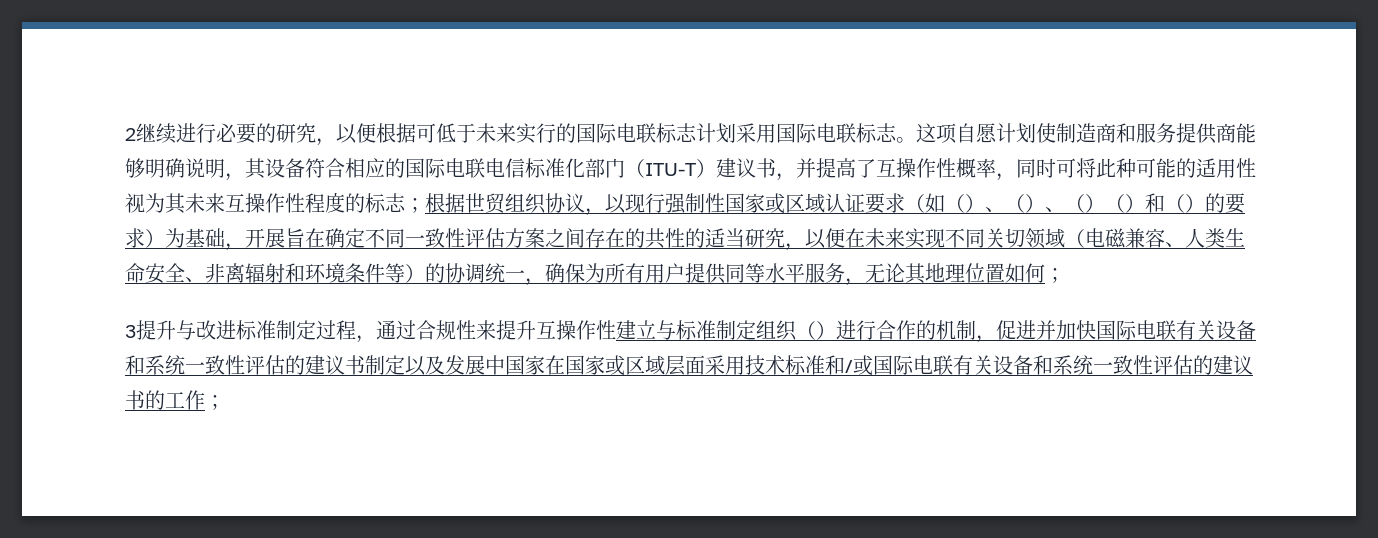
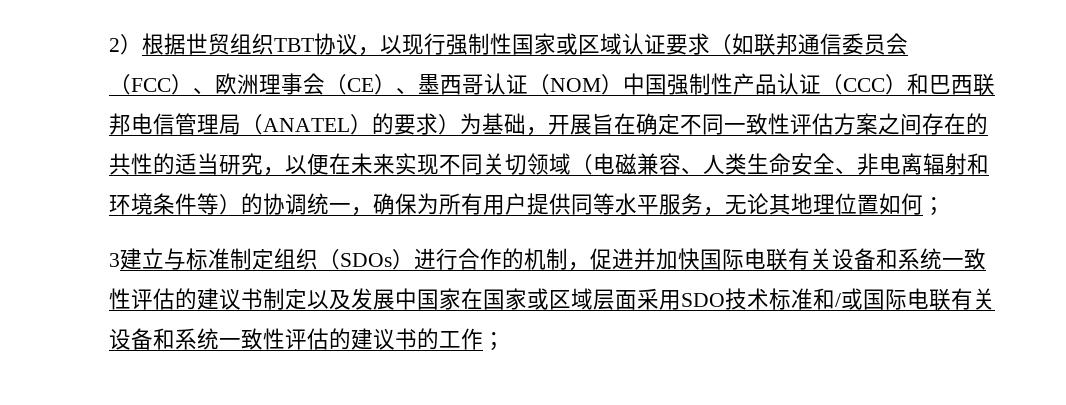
- 2继续进行必要的研究，以便根据可低于未来实行的国际电联标志计划采用国际电联标志。这项自愿计划使制造商和服务提供商能够明确说明，其设备符合相应的国际电联电信标准化部门（ITU-T）建议书，并提高了互操作性概率，同时可将此种可能的适用性视为其未来互操作性程度的标志；根据世贸组织协议，以现行强制性国家或区域认证要求（如（）、（）、（）（）和（）的要求）为基础，开展旨在确定不同一致性评估方案之间存在的共性的适当研究，以便在未来实现不同关切领域（电磁兼容、人类生命安全、非离辐射和环境条件等）的协调统一，确保为所有用户提供同等水平服务，无论其地理位置如何；
+ 2）根据世贸组织TBT协议，以现行强制性国家或区域认证要求（如联邦通信委员会（FCC）、欧洲理事会（CE）、墨西哥认证（NOM）中国强制性产品认证（CCC）和巴西联邦电信管理局（ANATEL）的要求）为基础，开展旨在确定不同一致性评估方案之间存在的共性的适当研究，以便在未来实现不同关切领域（电磁兼容、人类生命安全、非电离辐射和环境条件等）的协调统一，确保为所有用户提供同等水平服务，无论其地理位置如何；
- 3提升与改进标准制定过程，通过合规性来提升互操作性建立与标准制定组织（）进行合作的机制，促进并加快国际电联有关设备和系统一致性评估的建议书制定以及发展中国家在国家或区域层面采用技术标准和/或国际电联有关设备和系统一致性评估的建议书的工作；
+ 3建立与标准制定组织（SDOs）进行合作的机制，促进并加快国际电联有关设备和系统一致性评估的建议书制定以及发展中国家在国家或区域层面采用SDO技术标准和/或国际电联有关设备和系统一致性评估的建议书的工作；

